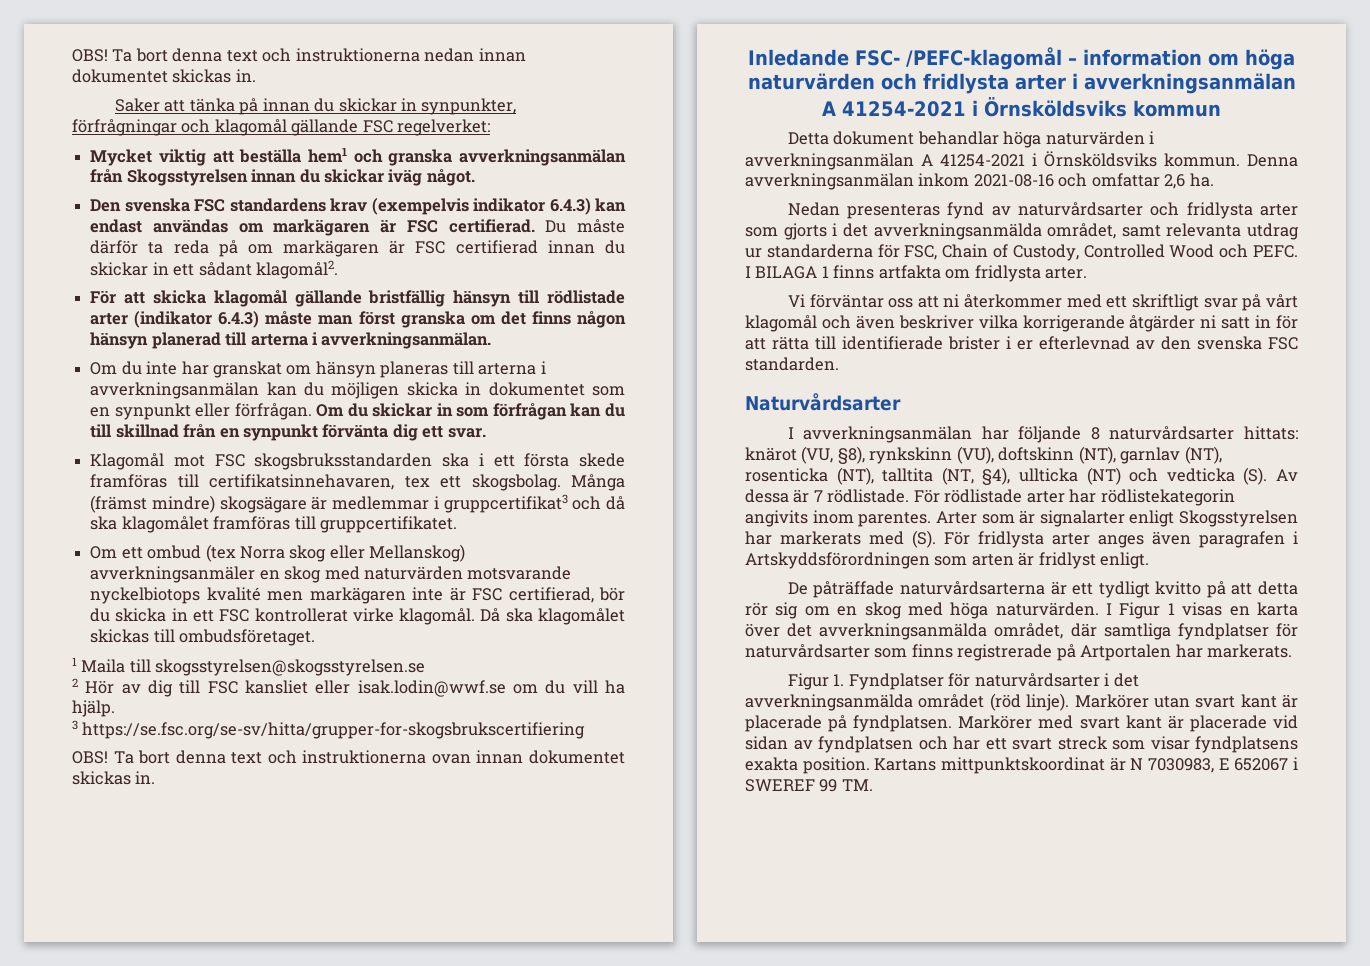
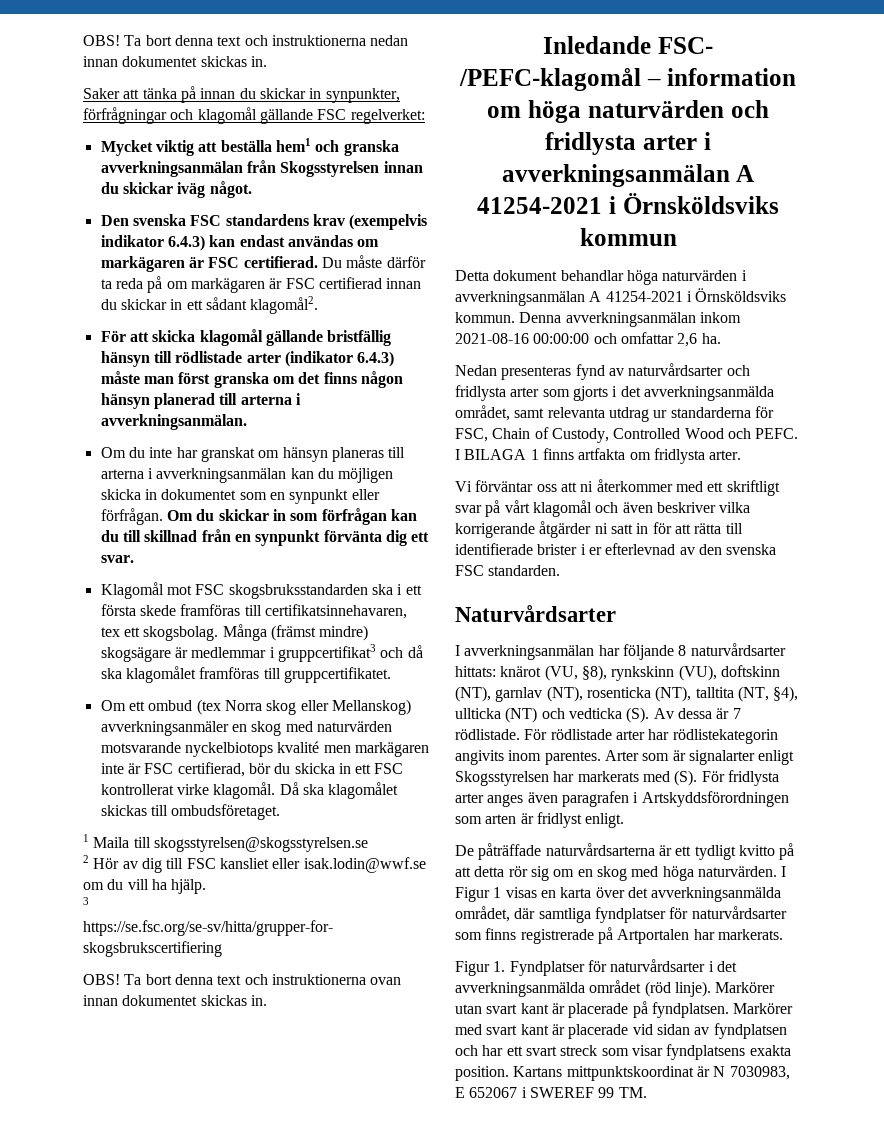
- Denna avverkningsanmälan inkom 2021-08-16 och omfattar 2,6 ha.
+ Denna avverkningsanmälan inkom 2021-08-16 00:00:00 och omfattar 2,6 ha.

